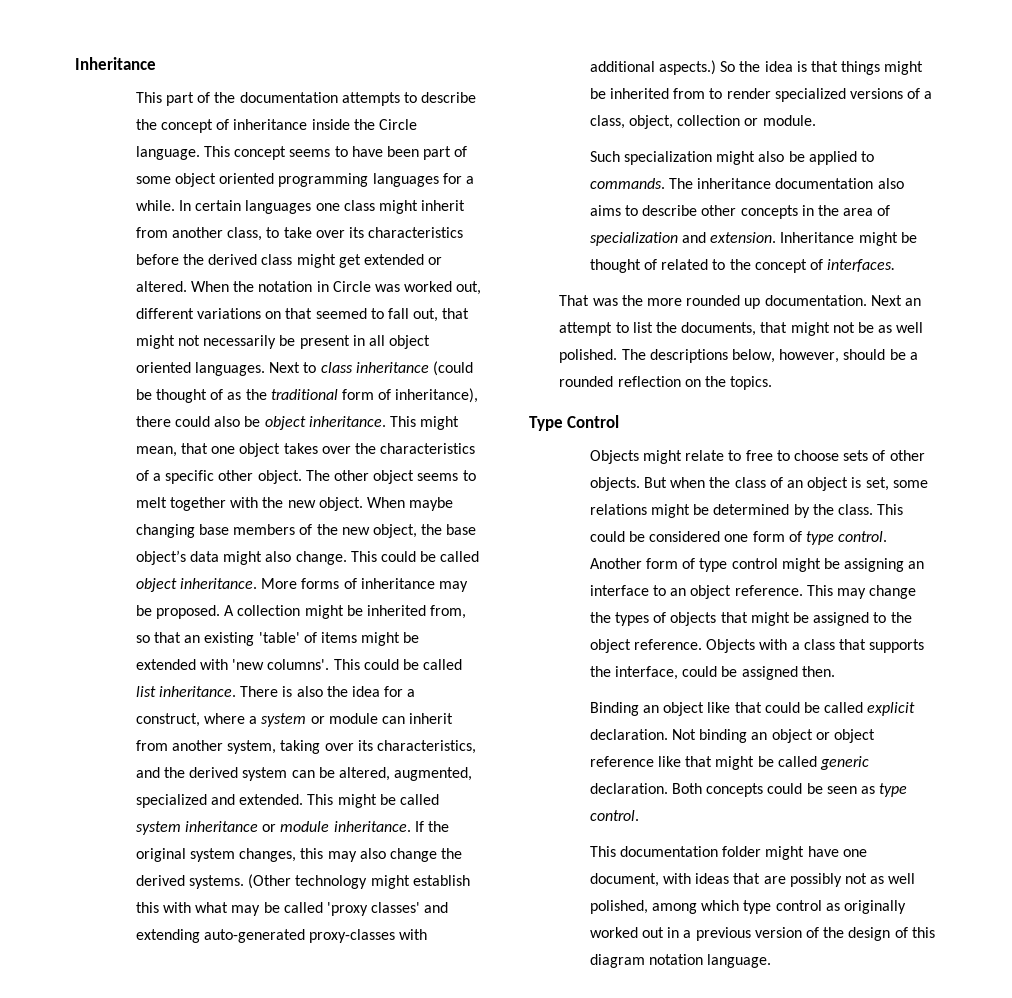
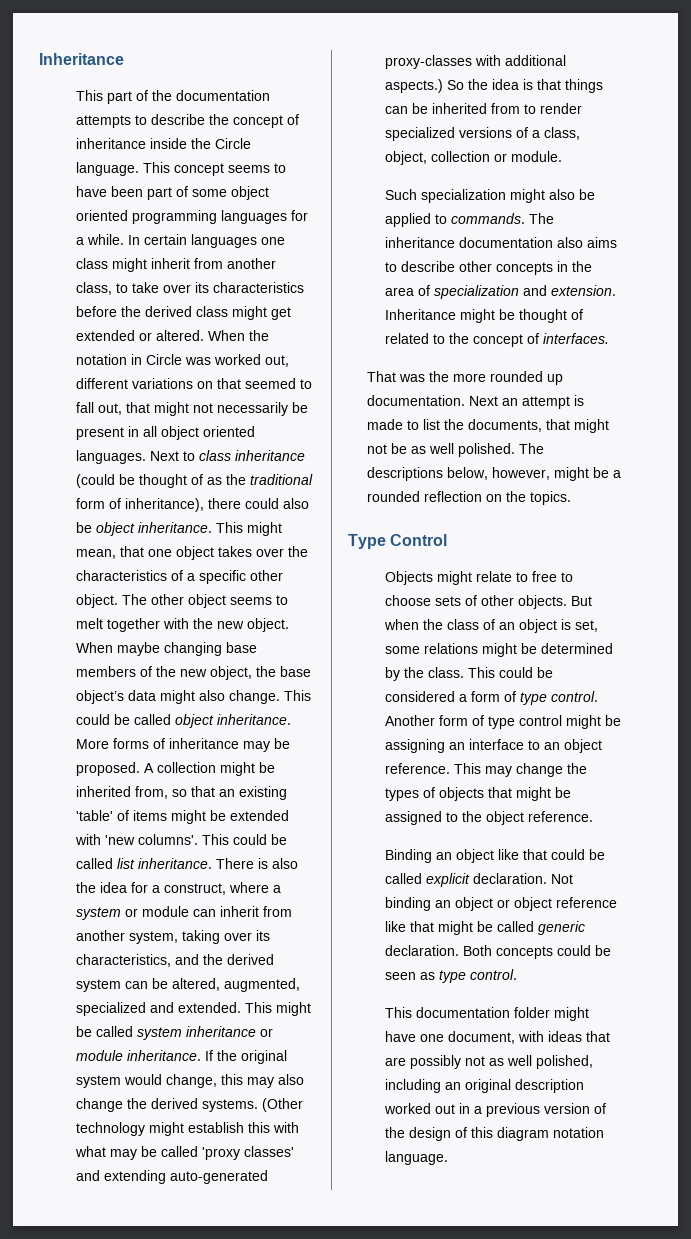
- If the original system changes, this may also change the derived systems.
+ If the original system would change, this may also change the derived systems.
- So the idea is that things might be inherited from to render specialized versions of a class, object, collection or module.
+ So the idea is that things can be inherited from to render specialized versions of a class, object, collection or module.
- Next an attempt to list the documents, that might not be as well polished.
+ Next an attempt is made to list the documents, that might not be as well polished.
- The descriptions below, however, should be a rounded reflection on the topics.
+ The descriptions below, however, might be a rounded reflection on the topics.
- This could be considered one form of type control.
+ This could be considered a form of type control.
- Objects with a class that supports the interface, could be assigned then.
- This documentation folder might have one document, with ideas that are possibly not as well polished, among which type control as originally worked out in a previous version of the design of this diagram notation language.
+ This documentation folder might have one document, with ideas that are possibly not as well polished, including an original description worked out in a previous version of the design of this diagram notation language.

